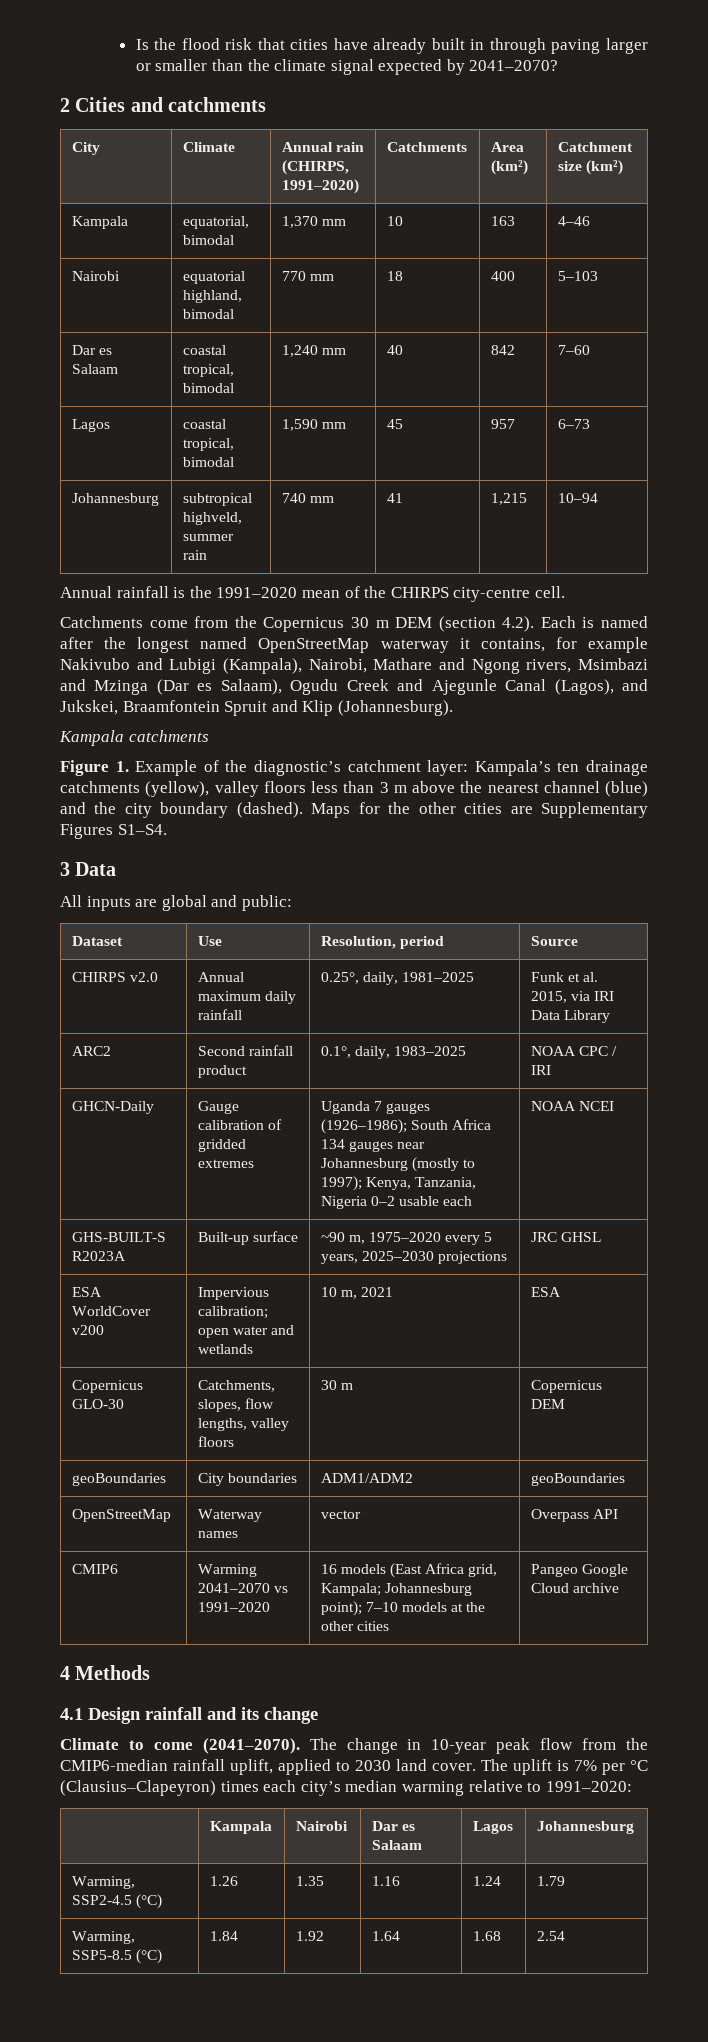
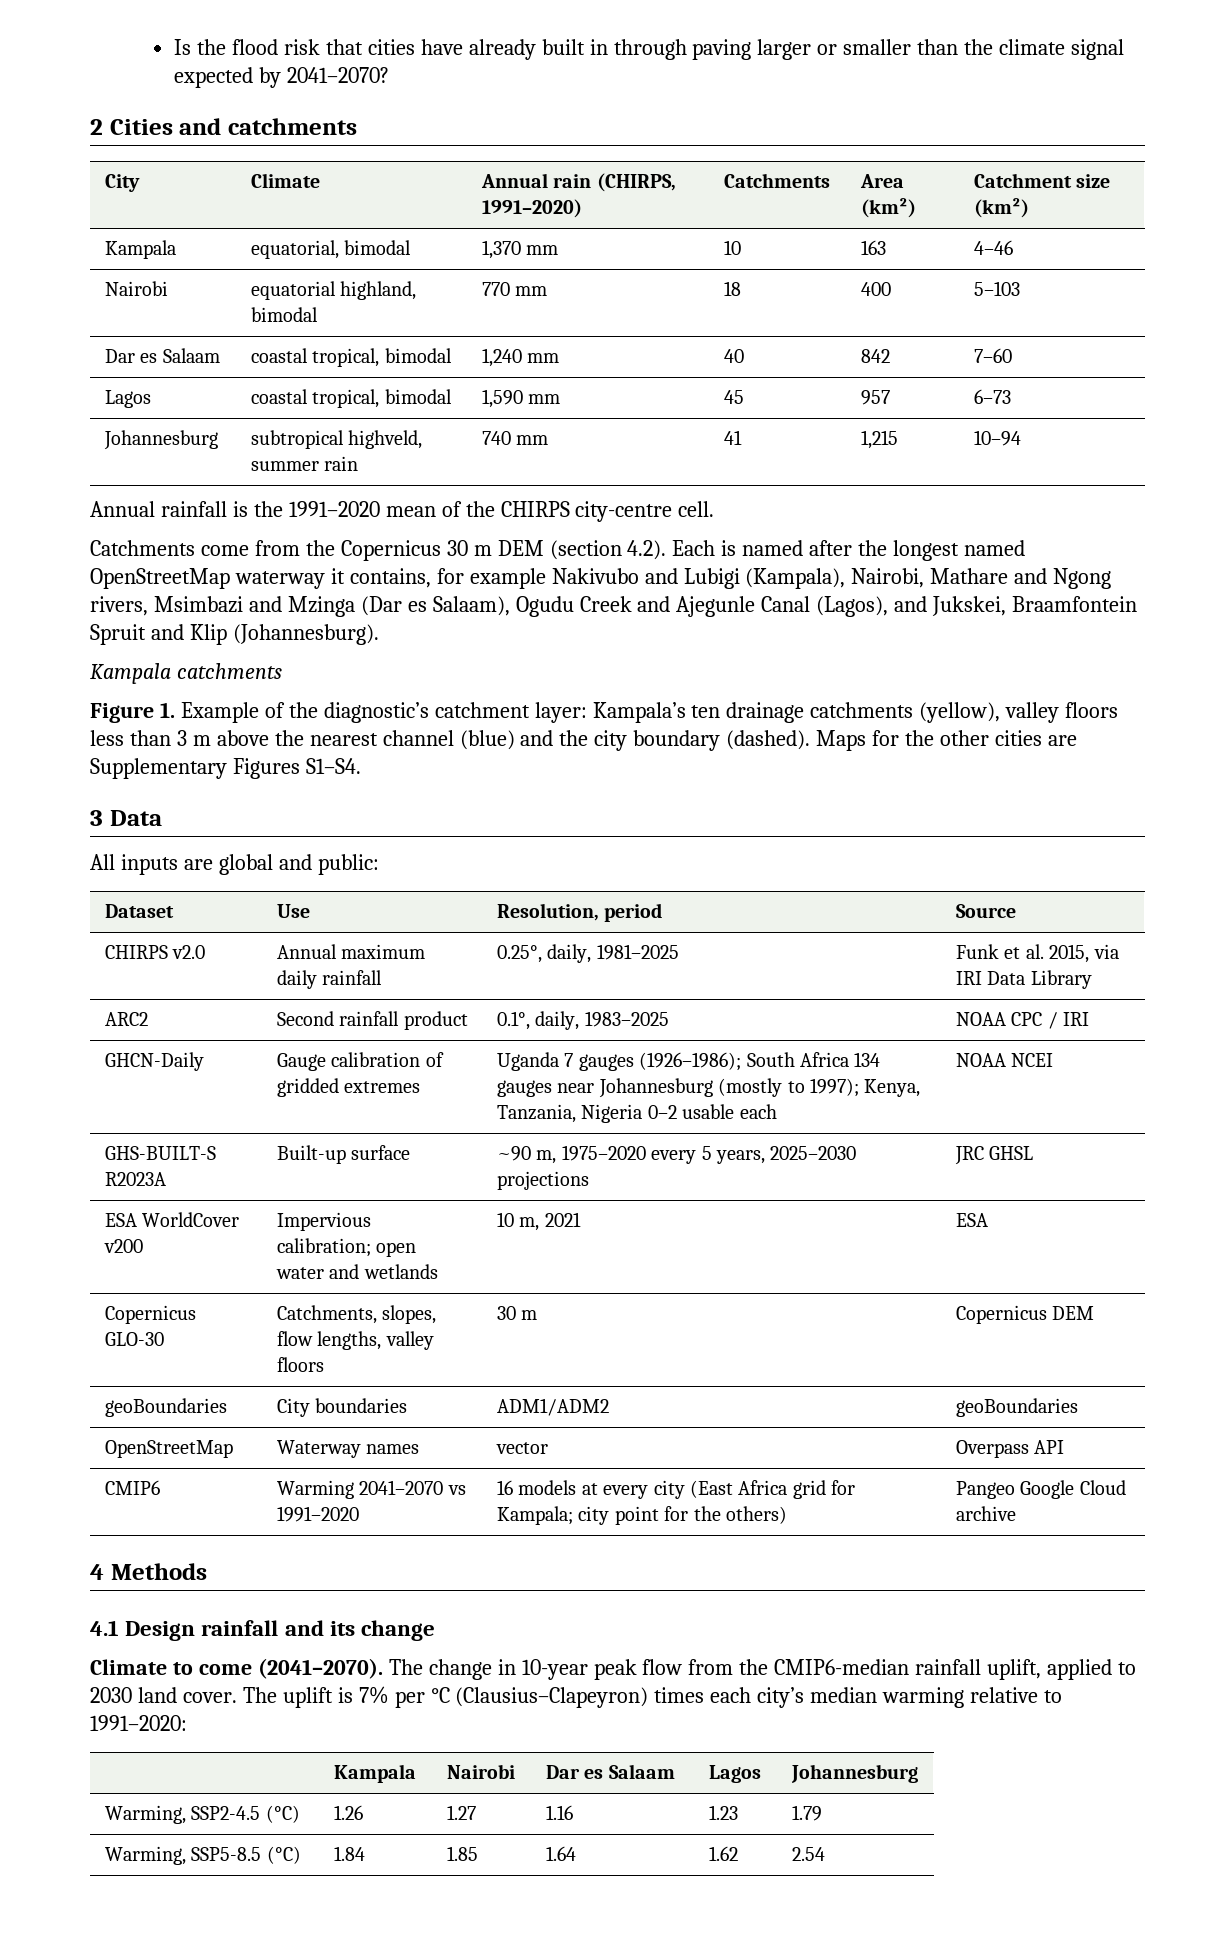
- CMIP6 | Warming 2041–2070 vs 1991–2020 | 16 models (East Africa grid, Kampala; Johannesburg point); 7–10 models at the other cities | Pangeo Google Cloud archive
+ CMIP6 | Warming 2041–2070 vs 1991–2020 | 16 models at every city (East Africa grid for Kampala; city point for the others) | Pangeo Google Cloud archive
- Warming, SSP2-4.5 (°C) | 1.26 | 1.35 | 1.16 | 1.24 | 1.79
+ Warming, SSP2-4.5 (°C) | 1.26 | 1.27 | 1.16 | 1.23 | 1.79
- Warming, SSP5-8.5 (°C) | 1.84 | 1.92 | 1.64 | 1.68 | 2.54
+ Warming, SSP5-8.5 (°C) | 1.84 | 1.85 | 1.64 | 1.62 | 2.54

